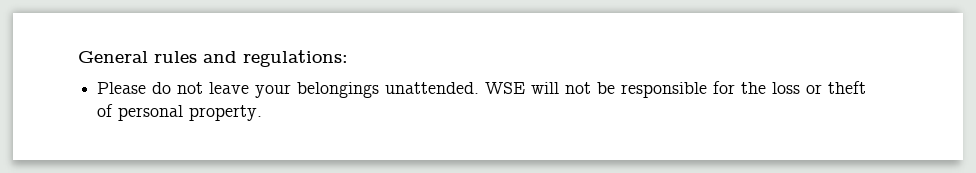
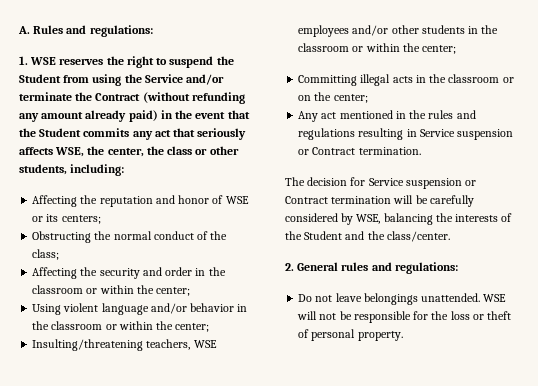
- General rules and regulations:
+ A. Rules and regulations:
+ 1. WSE reserves the right to suspend the Student from using the Service and/or terminate the Contract (without refunding any amount already paid) in the event that the Student commits any act that seriously affects WSE, the center, the class or other students, including:
+ Affecting the reputation and honor of WSE or its centers;
+ Obstructing the normal conduct of the class;
+ Affecting the security and order in the classroom or within the center;
+ Using violent language and/or behavior in the classroom or within the center;
+ Insulting/threatening teachers, WSE employees and/or other students in the classroom or within the center;
+ Committing illegal acts in the classroom or on the center;
+ Any act mentioned in the rules and regulations resulting in Service suspension or Contract termination.
+ The decision for Service suspension or Contract termination will be carefully considered by WSE, balancing the interests of the Student and the class/center.
+ 2. General rules and regulations:
- Please do not leave your belongings unattended.
+ Do not leave belongings unattended.

